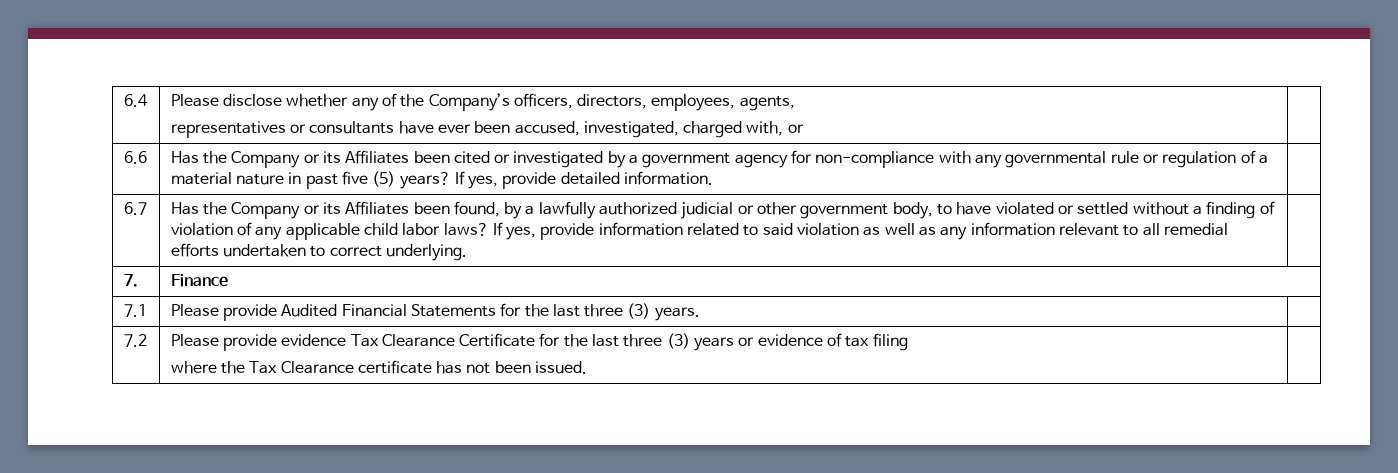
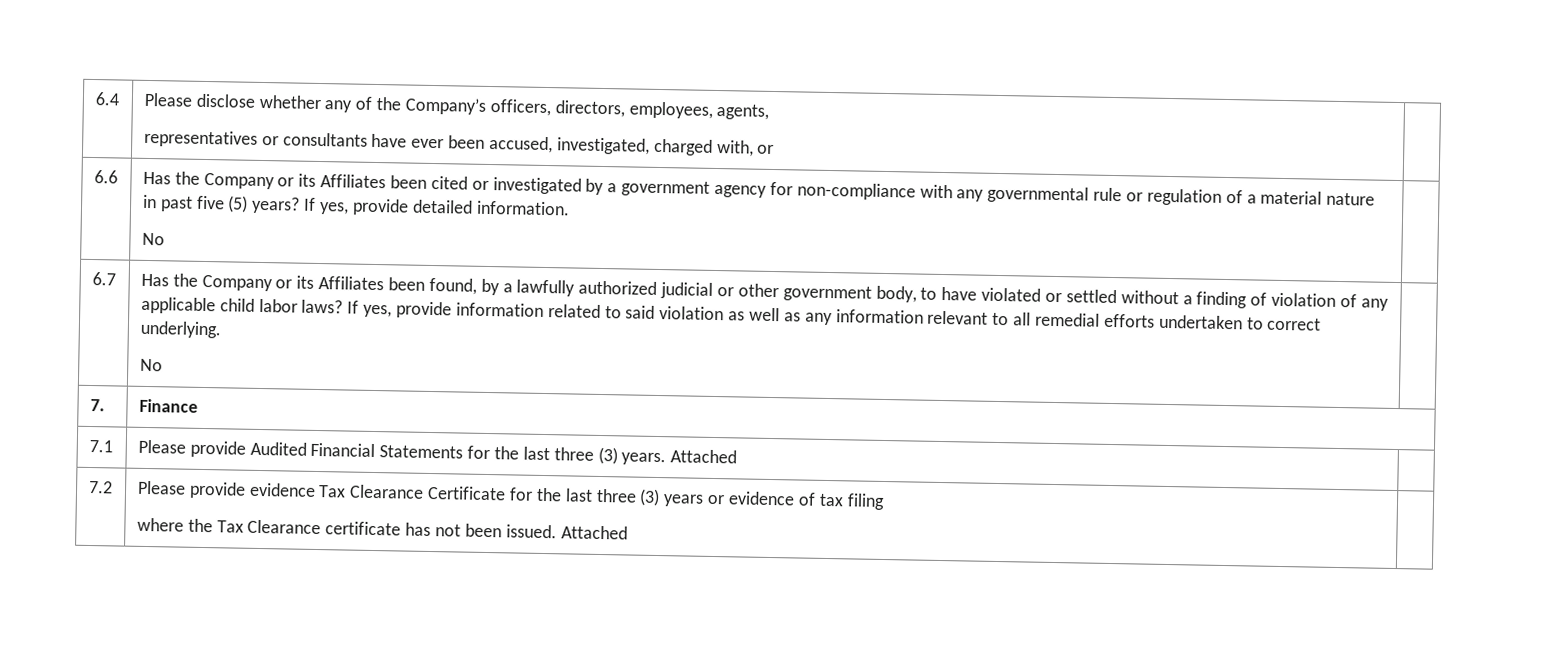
- 6.6 | Has the Company or its Affiliates been cited or investigated by a government agency for non-compliance with any governmental rule or regulation of a material nature in past five (5) years? If yes, provide detailed information. |
+ 6.6 | Has the Company or its Affiliates been cited or investigated by a government agency for non-compliance with any governmental rule or regulation of a material nature in past five (5) years? If yes, provide detailed information.
+ No |
  If yes, provide information related to said violation as well as any information relevant to all remedial efforts undertaken to correct underlying.
+ No
- 7.1 | Please provide Audited Financial Statements for the last three (3) years. |
+ 7.1 | Please provide Audited Financial Statements for the last three (3) years. Attached |
  7.2 | Please provide evidence Tax Clearance Certificate for the last three (3) years or evidence of tax filing
- where the Tax Clearance certificate has not been issued. |
+ where the Tax Clearance certificate has not been issued. Attached |

